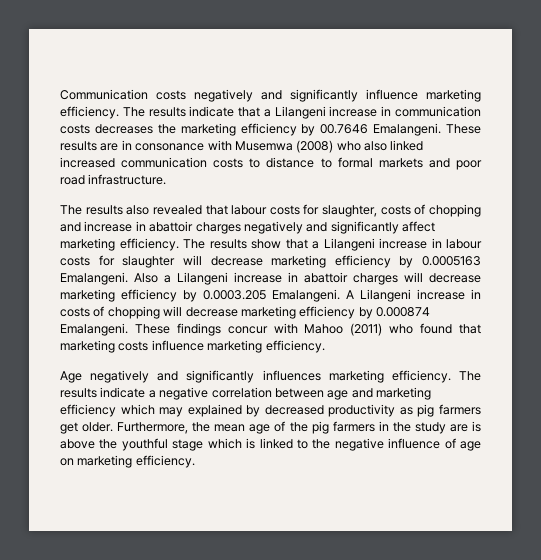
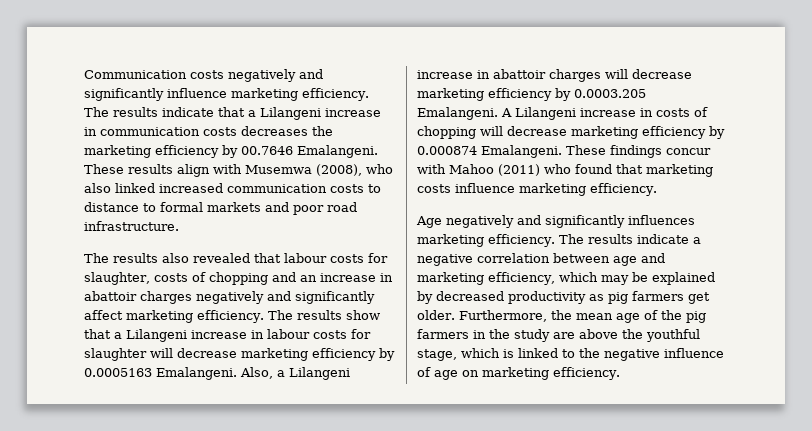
- These results are in consonance with Musemwa (2008) who also linked increased communication costs to distance to formal markets and poor road infrastructure.
+ These results align with Musemwa (2008), who also linked increased communication costs to distance to formal markets and poor road infrastructure.
- The results also revealed that labour costs for slaughter, costs of chopping and increase in abattoir charges negatively and significantly affect marketing efficiency.
+ The results also revealed that labour costs for slaughter, costs of chopping and an increase in abattoir charges negatively and significantly affect marketing efficiency.
- Also a Lilangeni increase in abattoir charges will decrease marketing efficiency by 0.0003.205 Emalangeni.
+ Also, a Lilangeni increase in abattoir charges will decrease marketing efficiency by 0.0003.205 Emalangeni.
- The results indicate a negative correlation between age and marketing efficiency which may explained by decreased productivity as pig farmers get older.
+ The results indicate a negative correlation between age and marketing efficiency, which may be explained by decreased productivity as pig farmers get older.
- Furthermore, the mean age of the pig farmers in the study are is above the youthful stage which is linked to the negative influence of age on marketing efficiency.
+ Furthermore, the mean age of the pig farmers in the study are above the youthful stage, which is linked to the negative influence of age on marketing efficiency.

